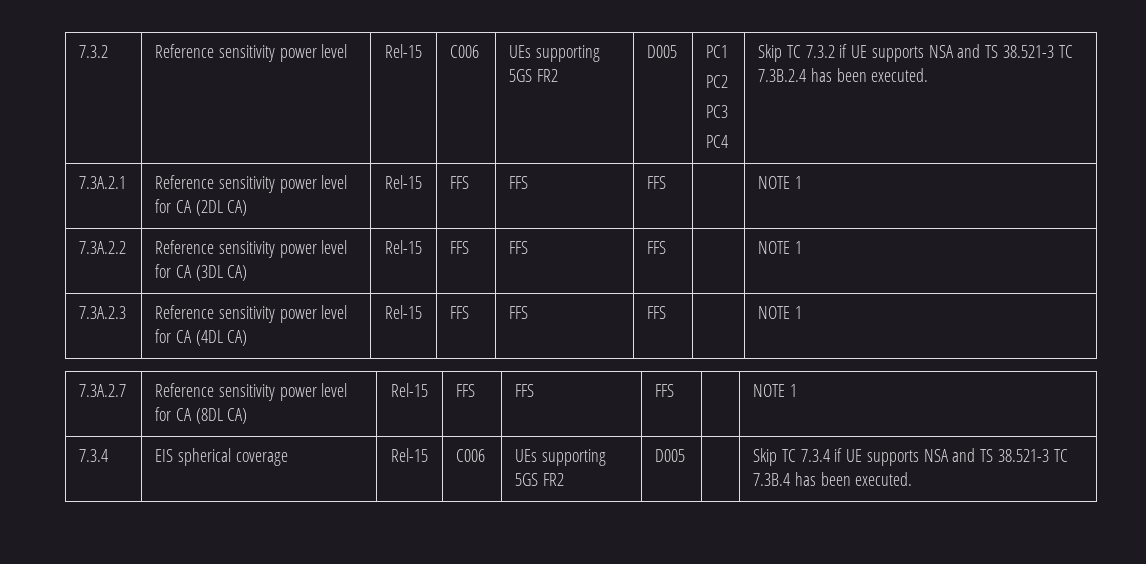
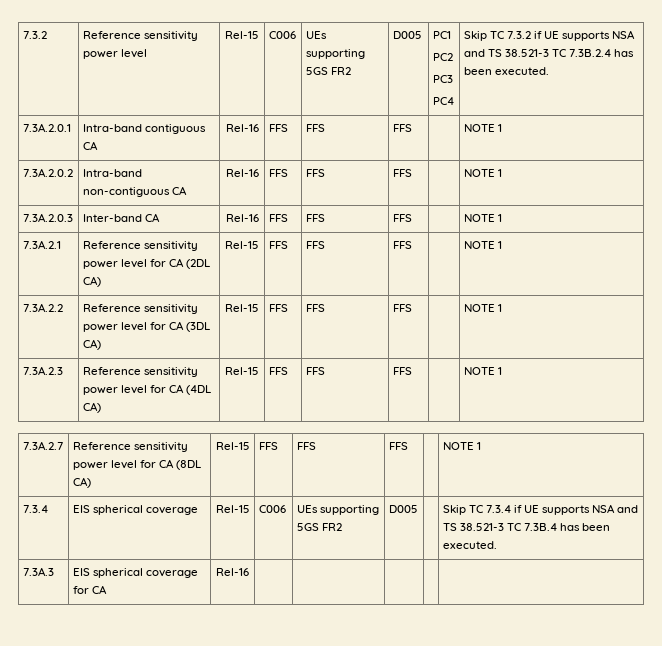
+ 7.3A.2.0.1 | Intra-band contiguous CA | Rel-16 | FFS | FFS | FFS | | NOTE 1
+ 7.3A.2.0.2 | Intra-band non-contiguous CA | Rel-16 | FFS | FFS | FFS | | NOTE 1
+ 7.3A.2.0.3 | Inter-band CA | Rel-16 | FFS | FFS | FFS | | NOTE 1
+ 7.3A.3 | EIS spherical coverage for CA | Rel-16 | | | | |

